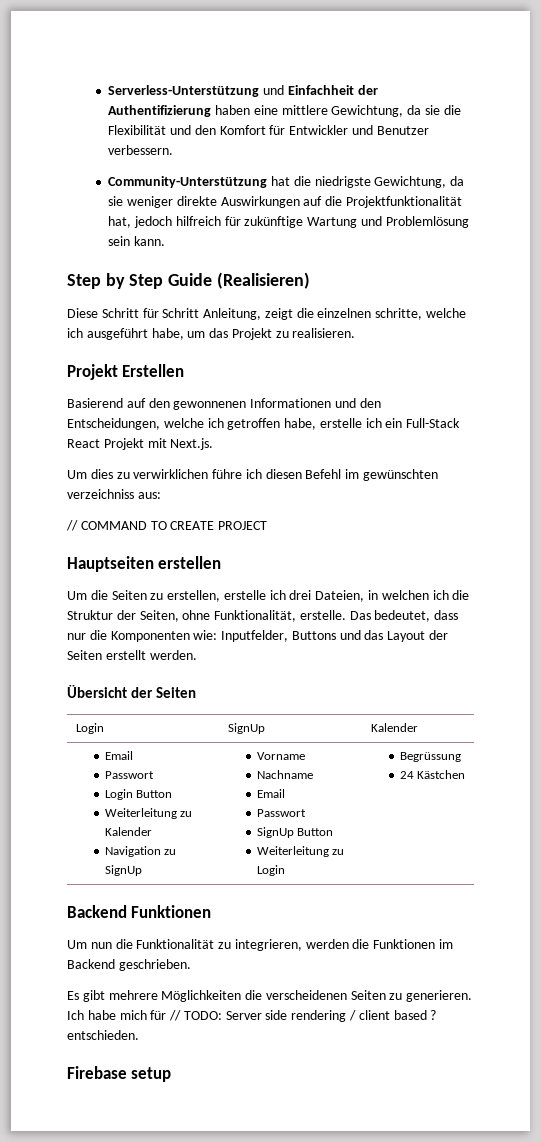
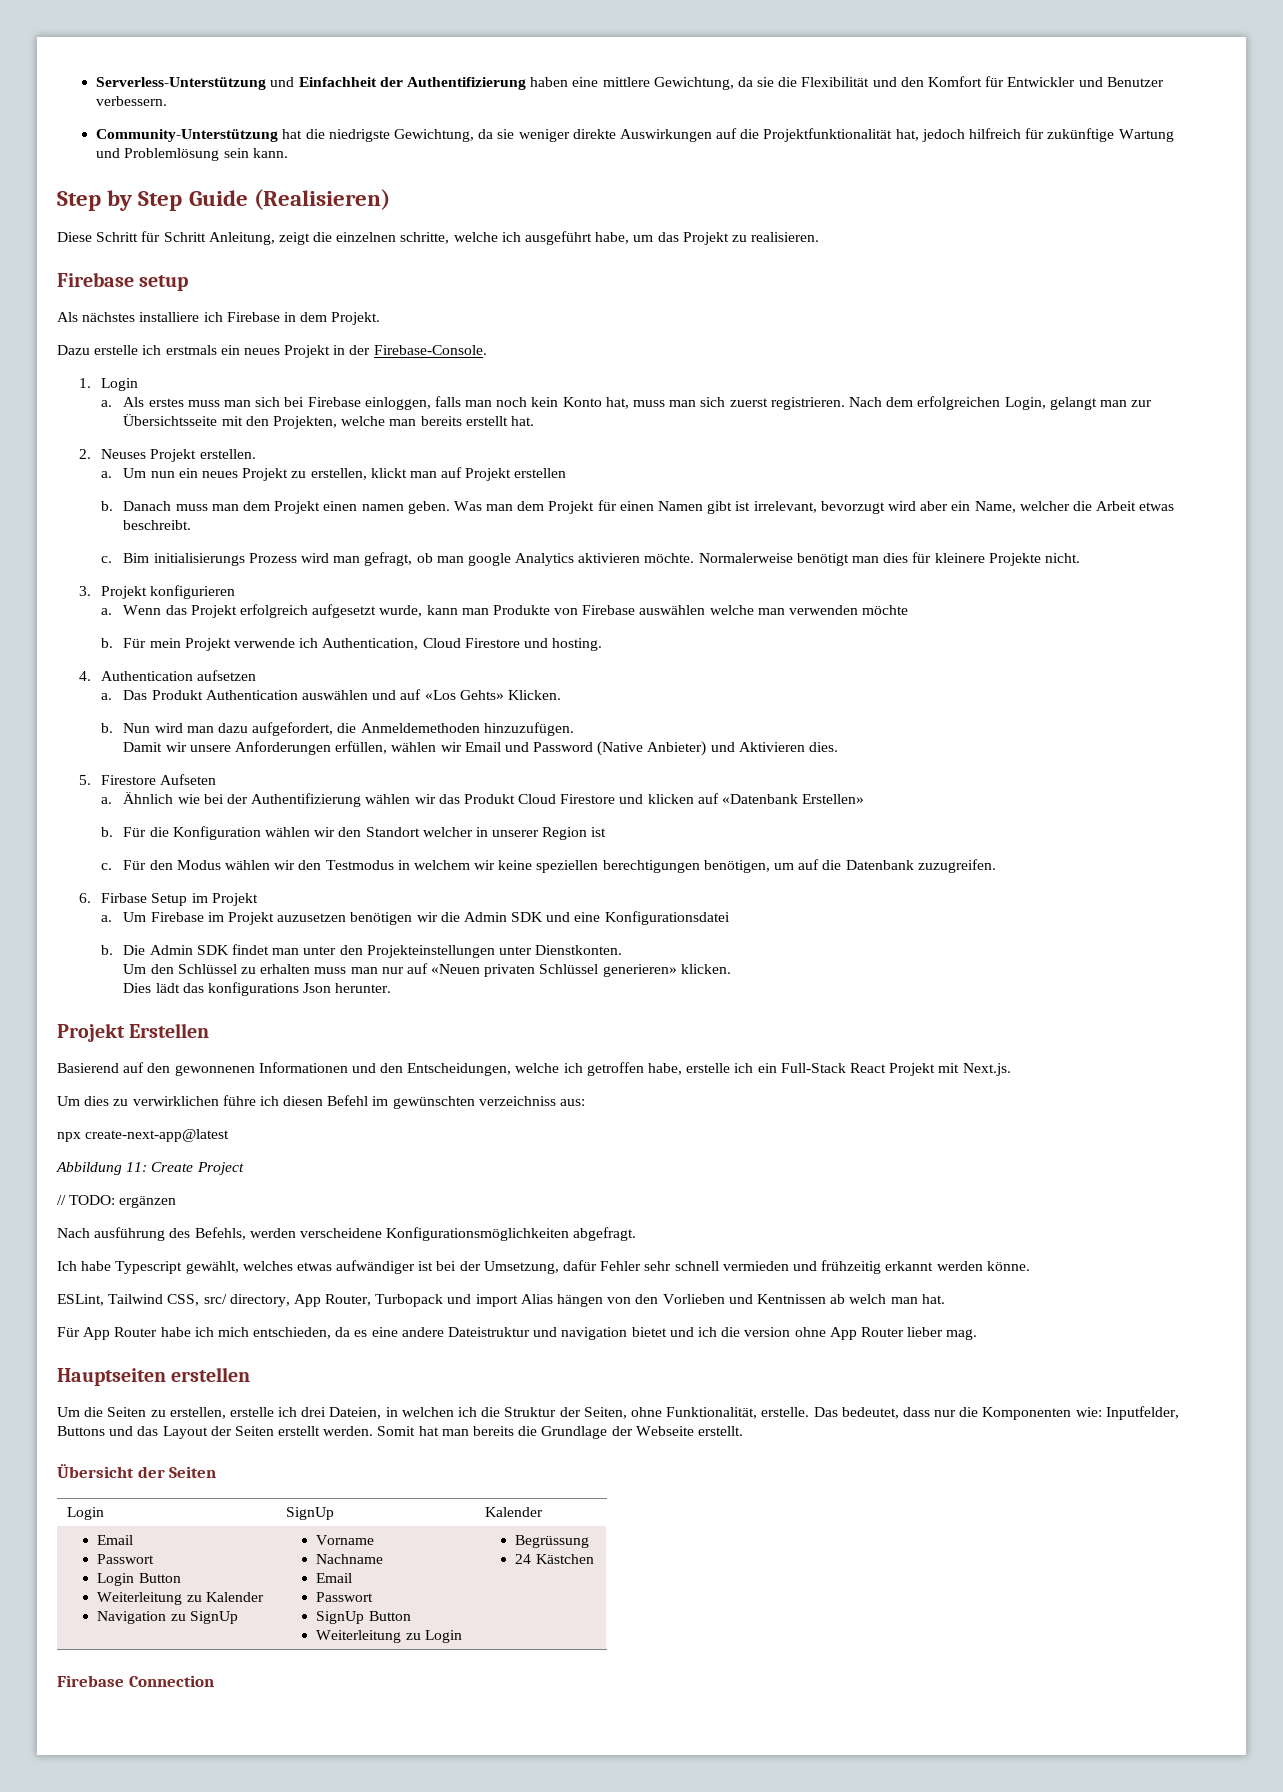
+ Firebase setup
+ Als nächstes installiere ich Firebase in dem Projekt.
+ Dazu erstelle ich erstmals ein neues Projekt in der Firebase-Console.
+ 1. Login
+ a. Als erstes muss man sich bei Firebase einloggen, falls man noch kein Konto hat, muss man sich zuerst registrieren. Nach dem erfolgreichen Login, gelangt man zur Übersichtsseite mit den Projekten, welche man bereits erstellt hat.
+ 2. Neuses Projekt erstellen.
+ a. Um nun ein neues Projekt zu erstellen, klickt man auf Projekt erstellen
+ b. Danach muss man dem Projekt einen namen geben. Was man dem Projekt für einen Namen gibt ist irrelevant, bevorzugt wird aber ein Name, welcher die Arbeit etwas beschreibt.
+ c. Bim initialisierungs Prozess wird man gefragt, ob man google Analytics aktivieren möchte. Normalerweise benötigt man dies für kleinere Projekte nicht.
+ 3. Projekt konfigurieren
+ a. Wenn das Projekt erfolgreich aufgesetzt wurde, kann man Produkte von Firebase auswählen welche man verwenden möchte
+ b. Für mein Projekt verwende ich Authentication, Cloud Firestore und hosting.
+ 4. Authentication aufsetzen
+ a. Das Produkt Authentication auswählen und auf «Los Gehts» Klicken.
+ b. Nun wird man dazu aufgefordert, die Anmeldemethoden hinzuzufügen.
+ Damit wir unsere Anforderungen erfüllen, wählen wir Email und Password (Native Anbieter) und Aktivieren dies.
+ 5. Firestore Aufseten
+ a. Ähnlich wie bei der Authentifizierung wählen wir das Produkt Cloud Firestore und klicken auf «Datenbank Erstellen»
+ b. Für die Konfiguration wählen wir den Standort welcher in unserer Region ist
+ c. Für den Modus wählen wir den Testmodus in welchem wir keine speziellen berechtigungen benötigen, um auf die Datenbank zuzugreifen.
+ 6. Firbase Setup im Projekt
+ a. Um Firebase im Projekt auzusetzen benötigen wir die Admin SDK und eine Konfigurationsdatei
+ b. Die Admin SDK findet man unter den Projekteinstellungen unter Dienstkonten.
+ Um den Schlüssel zu erhalten muss man nur auf «Neuen privaten Schlüssel generieren» klicken.
+ Dies lädt das konfigurations Json herunter.
- // COMMAND TO CREATE PROJECT
+ npx create-next-app@latest
+ Abbildung 11: Create Project
+ // TODO: ergänzen
+ Nach ausführung des Befehls, werden verscheidene Konfigurationsmöglichkeiten abgefragt.
+ Ich habe Typescript gewählt, welches etwas aufwändiger ist bei der Umsetzung, dafür Fehler sehr schnell vermieden und frühzeitig erkannt werden könne.
+ ESLint, Tailwind CSS, src/ directory, App Router, Turbopack und import Alias hängen von den Vorlieben und Kentnissen ab welch man hat.
+ Für App Router habe ich mich entschieden, da es eine andere Dateistruktur und navigation bietet und ich die version ohne App Router lieber mag.
+ Somit hat man bereits die Grundlage der Webseite erstellt.
- Backend Funktionen
- Um nun die Funktionalität zu integrieren, werden die Funktionen im Backend geschrieben.
- Es gibt mehrere Möglichkeiten die verscheidenen Seiten zu generieren. Ich habe mich für // TODO: Server side rendering / client based ? entschieden.
- Firebase setup
+ Firebase Connection

